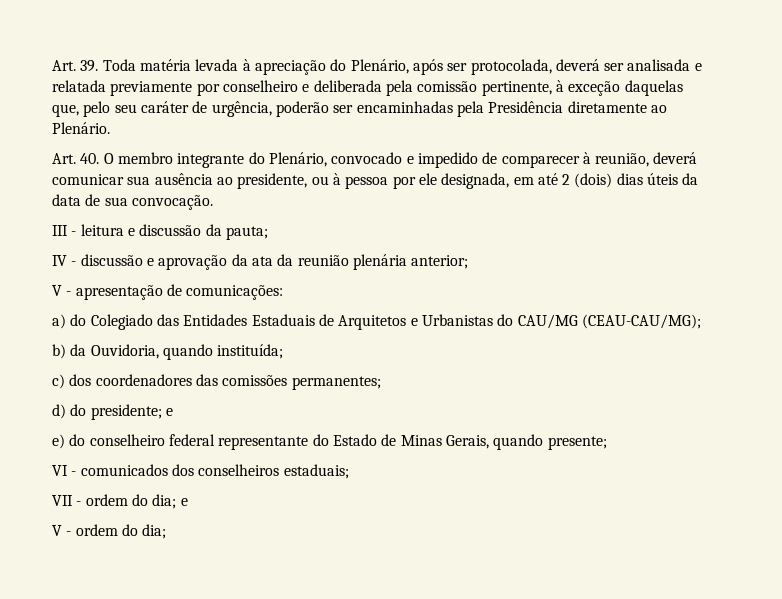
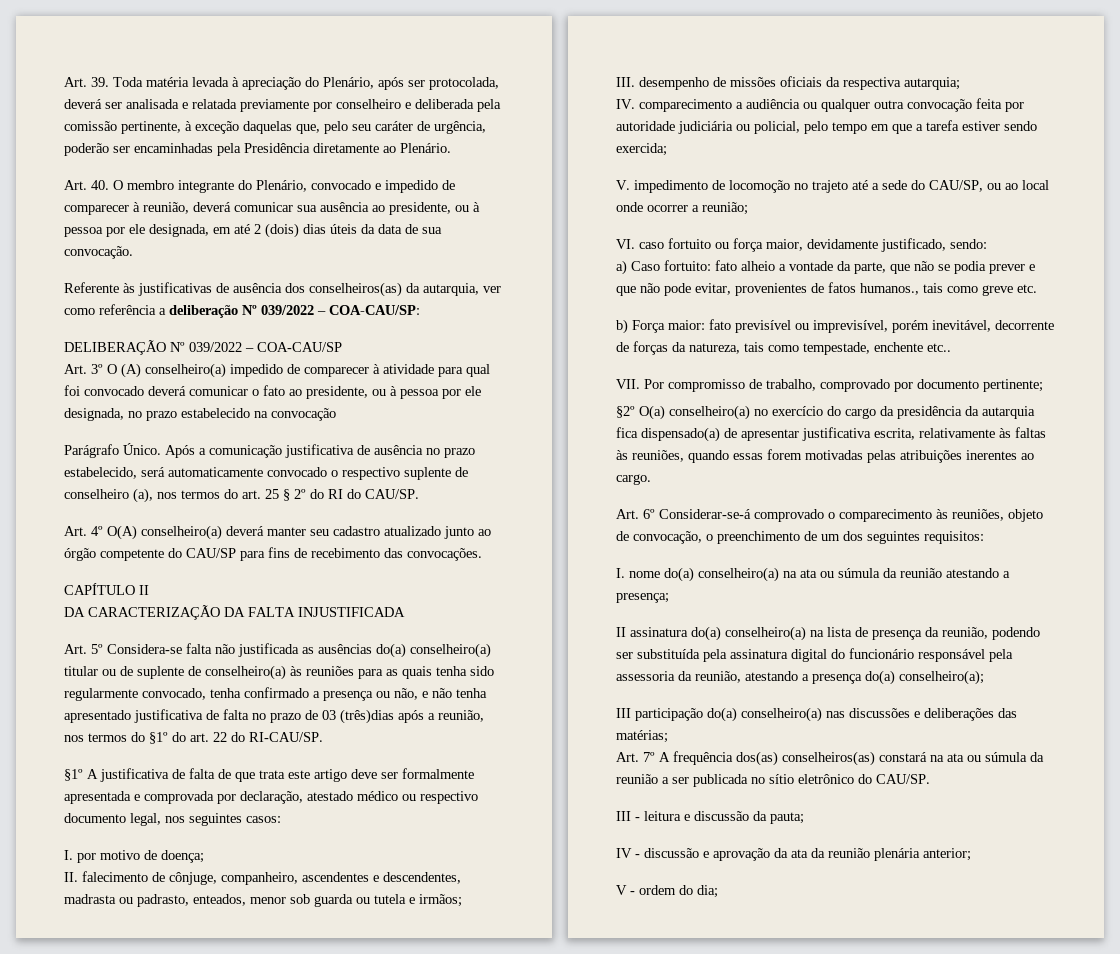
+ Referente às justificativas de ausência dos conselheiros(as) da autarquia, ver como referência a deliberação Nº 039/2022 – COA-CAU/SP:
+ DELIBERAÇÃO Nº 039/2022 – COA-CAU/SP
+ Art. 3º O (A) conselheiro(a) impedido de comparecer à atividade para qual foi convocado deverá comunicar o fato ao presidente, ou à pessoa por ele designada, no prazo estabelecido na convocação
+ Parágrafo Único. Após a comunicação justificativa de ausência no prazo estabelecido, será automaticamente convocado o respectivo suplente de conselheiro (a), nos termos do art. 25 § 2º do RI do CAU/SP.
+ Art. 4º O(A) conselheiro(a) deverá manter seu cadastro atualizado junto ao órgão competente do CAU/SP para fins de recebimento das convocações.
+ CAPÍTULO II
+ DA CARACTERIZAÇÃO DA FALTA INJUSTIFICADA
+ Art. 5º Considera-se falta não justificada as ausências do(a) conselheiro(a) titular ou de suplente de conselheiro(a) às reuniões para as quais tenha sido regularmente convocado, tenha confirmado a presença ou não, e não tenha apresentado justificativa de falta no prazo de 03 (três)dias após a reunião, nos termos do §1º do art. 22 do RI-CAU/SP.
+ §1º A justificativa de falta de que trata este artigo deve ser formalmente apresentada e comprovada por declaração, atestado médico ou respectivo documento legal, nos seguintes casos:
+ I. por motivo de doença;
+ II. falecimento de cônjuge, companheiro, ascendentes e descendentes, madrasta ou padrasto, enteados, menor sob guarda ou tutela e irmãos;
+ III. desempenho de missões oficiais da respectiva autarquia;
+ IV. comparecimento a audiência ou qualquer outra convocação feita por autoridade judiciária ou policial, pelo tempo em que a tarefa estiver sendo exercida;
+ V. impedimento de locomoção no trajeto até a sede do CAU/SP, ou ao local onde ocorrer a reunião;
+ VI. caso fortuito ou força maior, devidamente justificado, sendo:
+ a) Caso fortuito: fato alheio a vontade da parte, que não se podia prever e que não pode evitar, provenientes de fatos humanos., tais como greve etc.
+ b) Força maior: fato previsível ou imprevisível, porém inevitável, decorrente de forças da natureza, tais como tempestade, enchente etc..
+ VII. Por compromisso de trabalho, comprovado por documento pertinente;
+ §2º O(a) conselheiro(a) no exercício do cargo da presidência da autarquia fica dispensado(a) de apresentar justificativa escrita, relativamente às faltas às reuniões, quando essas forem motivadas pelas atribuições inerentes ao cargo.
+ Art. 6º Considerar-se-á comprovado o comparecimento às reuniões, objeto de convocação, o preenchimento de um dos seguintes requisitos:
+ I. nome do(a) conselheiro(a) na ata ou súmula da reunião atestando a presença;
+ II assinatura do(a) conselheiro(a) na lista de presença da reunião, podendo ser substituída pela assinatura digital do funcionário responsável pela assessoria da reunião, atestando a presença do(a) conselheiro(a);
+ III participação do(a) conselheiro(a) nas discussões e deliberações das matérias;
+ Art. 7º A frequência dos(as) conselheiros(as) constará na ata ou súmula da reunião a ser publicada no sítio eletrônico do CAU/SP.
- V - apresentação de comunicações:
- a) do Colegiado das Entidades Estaduais de Arquitetos e Urbanistas do CAU/MG (CEAU-CAU/MG);
- b) da Ouvidoria, quando instituída;
- c) dos coordenadores das comissões permanentes;
- d) do presidente; e
- e) do conselheiro federal representante do Estado de Minas Gerais, quando presente;
- VI - comunicados dos conselheiros estaduais;
- VII - ordem do dia; e

